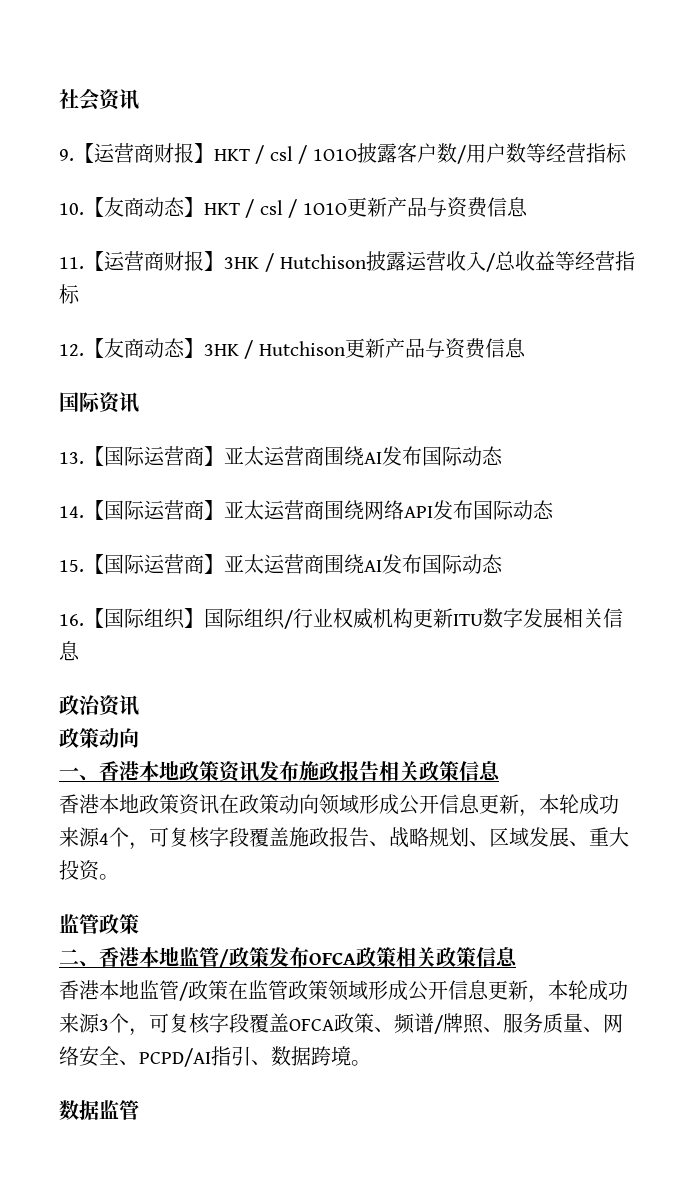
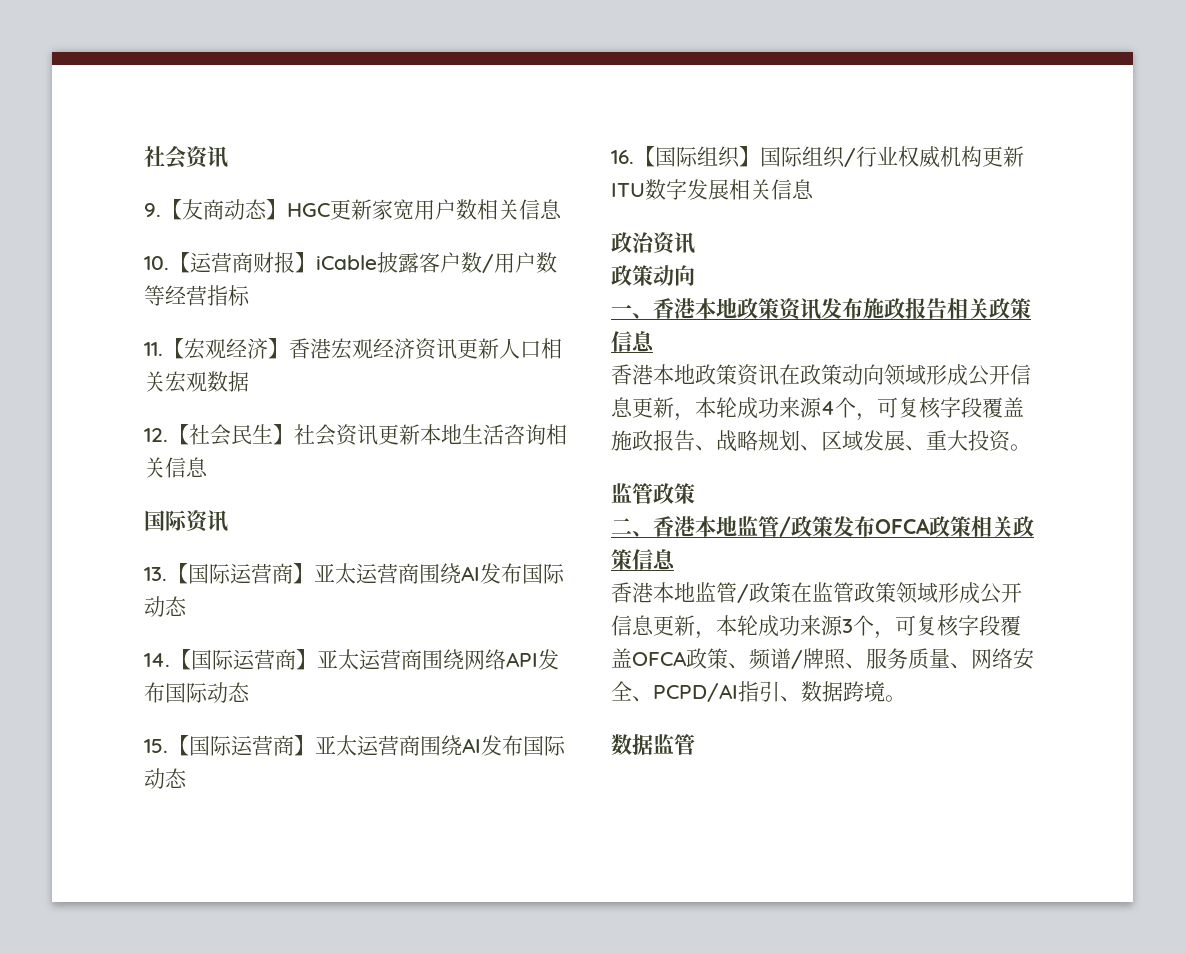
- 9.【运营商财报】HKT / csl / 1O1O披露客户数/用户数等经营指标
+ 9.【友商动态】HGC更新家宽用户数相关信息
+ 10.【运营商财报】iCable披露客户数/用户数等经营指标
- 10.【友商动态】HKT / csl / 1O1O更新产品与资费信息
- 11.【运营商财报】3HK / Hutchison披露运营收入/总收益等经营指标
- 12.【友商动态】3HK / Hutchison更新产品与资费信息
+ 11.【宏观经济】香港宏观经济资讯更新人口相关宏观数据
+ 12.【社会民生】社会资讯更新本地生活咨询相关信息

